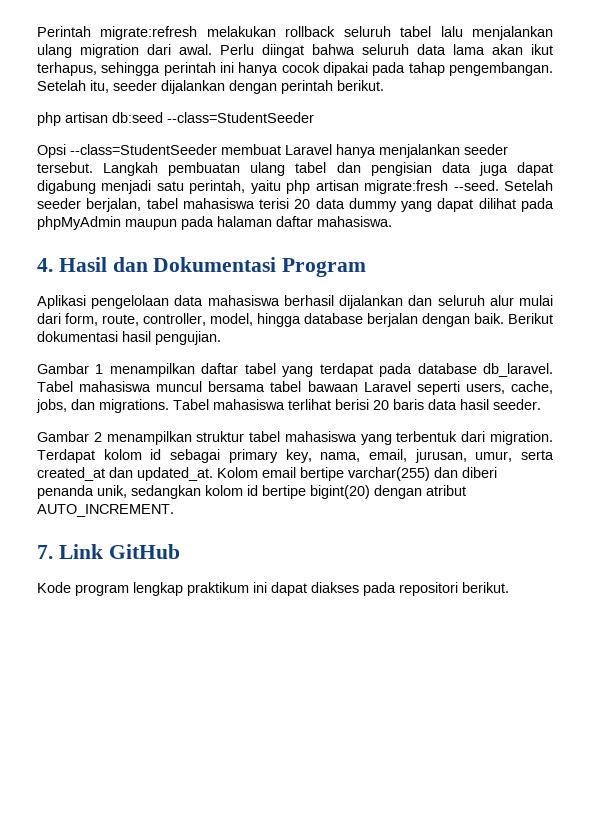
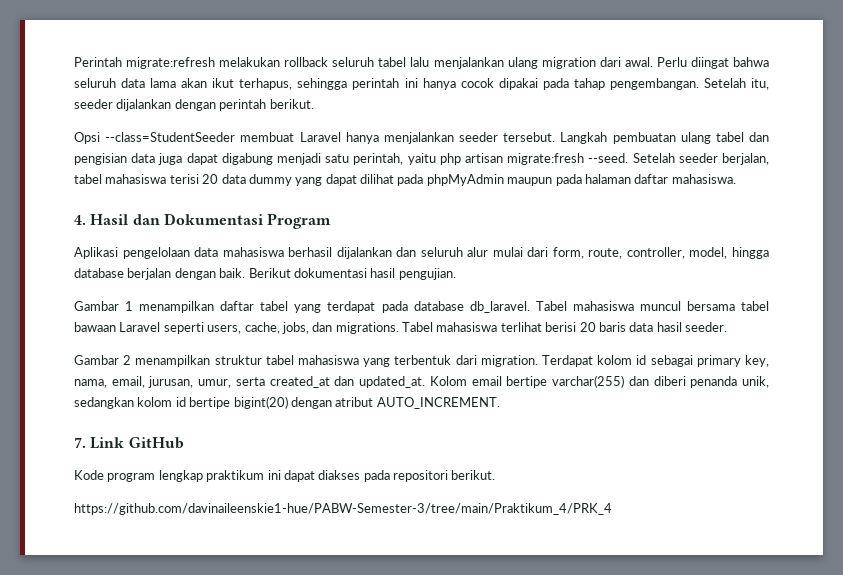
- php artisan db:seed --class=StudentSeeder
+ https://github.com/davinaileenskie1-hue/PABW-Semester-3/tree/main/Praktikum_4/PRK_4

